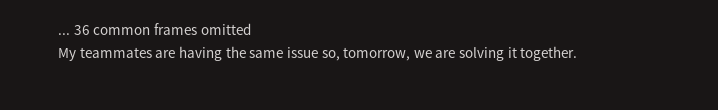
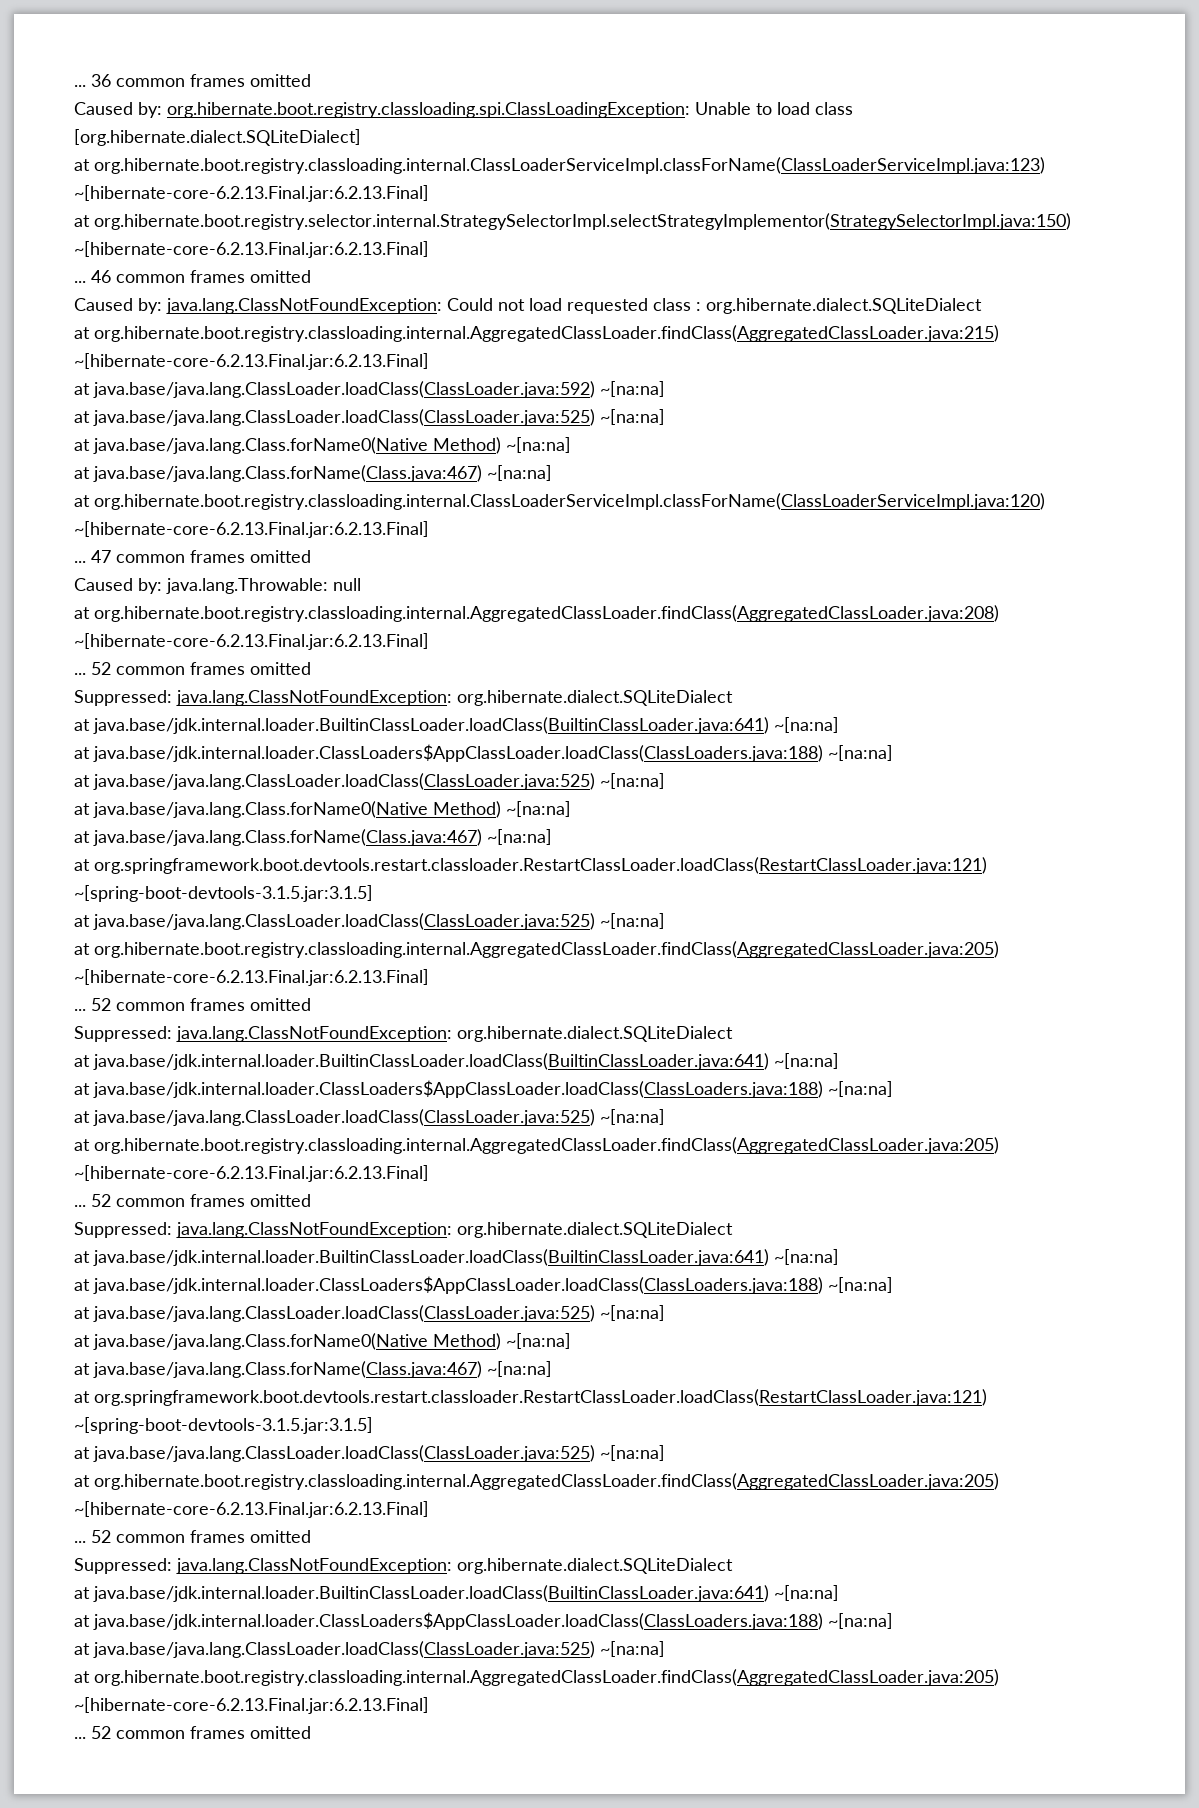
- My teammates are having the same issue so, tomorrow, we are solving it together.
+ Caused by: org.hibernate.boot.registry.classloading.spi.ClassLoadingException: Unable to load class [org.hibernate.dialect.SQLiteDialect]
+ at org.hibernate.boot.registry.classloading.internal.ClassLoaderServiceImpl.classForName(ClassLoaderServiceImpl.java:123) ~[hibernate-core-6.2.13.Final.jar:6.2.13.Final]
+ at org.hibernate.boot.registry.selector.internal.StrategySelectorImpl.selectStrategyImplementor(StrategySelectorImpl.java:150) ~[hibernate-core-6.2.13.Final.jar:6.2.13.Final]
+ ... 46 common frames omitted
+ Caused by: java.lang.ClassNotFoundException: Could not load requested class : org.hibernate.dialect.SQLiteDialect
+ at org.hibernate.boot.registry.classloading.internal.AggregatedClassLoader.findClass(AggregatedClassLoader.java:215) ~[hibernate-core-6.2.13.Final.jar:6.2.13.Final]
+ at java.base/java.lang.ClassLoader.loadClass(ClassLoader.java:592) ~[na:na]
+ at java.base/java.lang.ClassLoader.loadClass(ClassLoader.java:525) ~[na:na]
+ at java.base/java.lang.Class.forName0(Native Method) ~[na:na]
+ at java.base/java.lang.Class.forName(Class.java:467) ~[na:na]
+ at org.hibernate.boot.registry.classloading.internal.ClassLoaderServiceImpl.classForName(ClassLoaderServiceImpl.java:120) ~[hibernate-core-6.2.13.Final.jar:6.2.13.Final]
+ ... 47 common frames omitted
+ Caused by: java.lang.Throwable: null
+ at org.hibernate.boot.registry.classloading.internal.AggregatedClassLoader.findClass(AggregatedClassLoader.java:208) ~[hibernate-core-6.2.13.Final.jar:6.2.13.Final]
+ ... 52 common frames omitted
+ Suppressed: java.lang.ClassNotFoundException: org.hibernate.dialect.SQLiteDialect
+ at java.base/jdk.internal.loader.BuiltinClassLoader.loadClass(BuiltinClassLoader.java:641) ~[na:na]
+ at java.base/jdk.internal.loader.ClassLoaders$AppClassLoader.loadClass(ClassLoaders.java:188) ~[na:na]
+ at java.base/java.lang.ClassLoader.loadClass(ClassLoader.java:525) ~[na:na]
+ at java.base/java.lang.Class.forName0(Native Method) ~[na:na]
+ at java.base/java.lang.Class.forName(Class.java:467) ~[na:na]
+ at org.springframework.boot.devtools.restart.classloader.RestartClassLoader.loadClass(RestartClassLoader.java:121) ~[spring-boot-devtools-3.1.5.jar:3.1.5]
+ at java.base/java.lang.ClassLoader.loadClass(ClassLoader.java:525) ~[na:na]
+ at org.hibernate.boot.registry.classloading.internal.AggregatedClassLoader.findClass(AggregatedClassLoader.java:205) ~[hibernate-core-6.2.13.Final.jar:6.2.13.Final]
+ ... 52 common frames omitted
+ Suppressed: java.lang.ClassNotFoundException: org.hibernate.dialect.SQLiteDialect
+ at java.base/jdk.internal.loader.BuiltinClassLoader.loadClass(BuiltinClassLoader.java:641) ~[na:na]
+ at java.base/jdk.internal.loader.ClassLoaders$AppClassLoader.loadClass(ClassLoaders.java:188) ~[na:na]
+ at java.base/java.lang.ClassLoader.loadClass(ClassLoader.java:525) ~[na:na]
+ at org.hibernate.boot.registry.classloading.internal.AggregatedClassLoader.findClass(AggregatedClassLoader.java:205) ~[hibernate-core-6.2.13.Final.jar:6.2.13.Final]
+ ... 52 common frames omitted
+ Suppressed: java.lang.ClassNotFoundException: org.hibernate.dialect.SQLiteDialect
+ at java.base/jdk.internal.loader.BuiltinClassLoader.loadClass(BuiltinClassLoader.java:641) ~[na:na]
+ at java.base/jdk.internal.loader.ClassLoaders$AppClassLoader.loadClass(ClassLoaders.java:188) ~[na:na]
+ at java.base/java.lang.ClassLoader.loadClass(ClassLoader.java:525) ~[na:na]
+ at java.base/java.lang.Class.forName0(Native Method) ~[na:na]
+ at java.base/java.lang.Class.forName(Class.java:467) ~[na:na]
+ at org.springframework.boot.devtools.restart.classloader.RestartClassLoader.loadClass(RestartClassLoader.java:121) ~[spring-boot-devtools-3.1.5.jar:3.1.5]
+ at java.base/java.lang.ClassLoader.loadClass(ClassLoader.java:525) ~[na:na]
+ at org.hibernate.boot.registry.classloading.internal.AggregatedClassLoader.findClass(AggregatedClassLoader.java:205) ~[hibernate-core-6.2.13.Final.jar:6.2.13.Final]
+ ... 52 common frames omitted
+ Suppressed: java.lang.ClassNotFoundException: org.hibernate.dialect.SQLiteDialect
+ at java.base/jdk.internal.loader.BuiltinClassLoader.loadClass(BuiltinClassLoader.java:641) ~[na:na]
+ at java.base/jdk.internal.loader.ClassLoaders$AppClassLoader.loadClass(ClassLoaders.java:188) ~[na:na]
+ at java.base/java.lang.ClassLoader.loadClass(ClassLoader.java:525) ~[na:na]
+ at org.hibernate.boot.registry.classloading.internal.AggregatedClassLoader.findClass(AggregatedClassLoader.java:205) ~[hibernate-core-6.2.13.Final.jar:6.2.13.Final]
+ ... 52 common frames omitted

